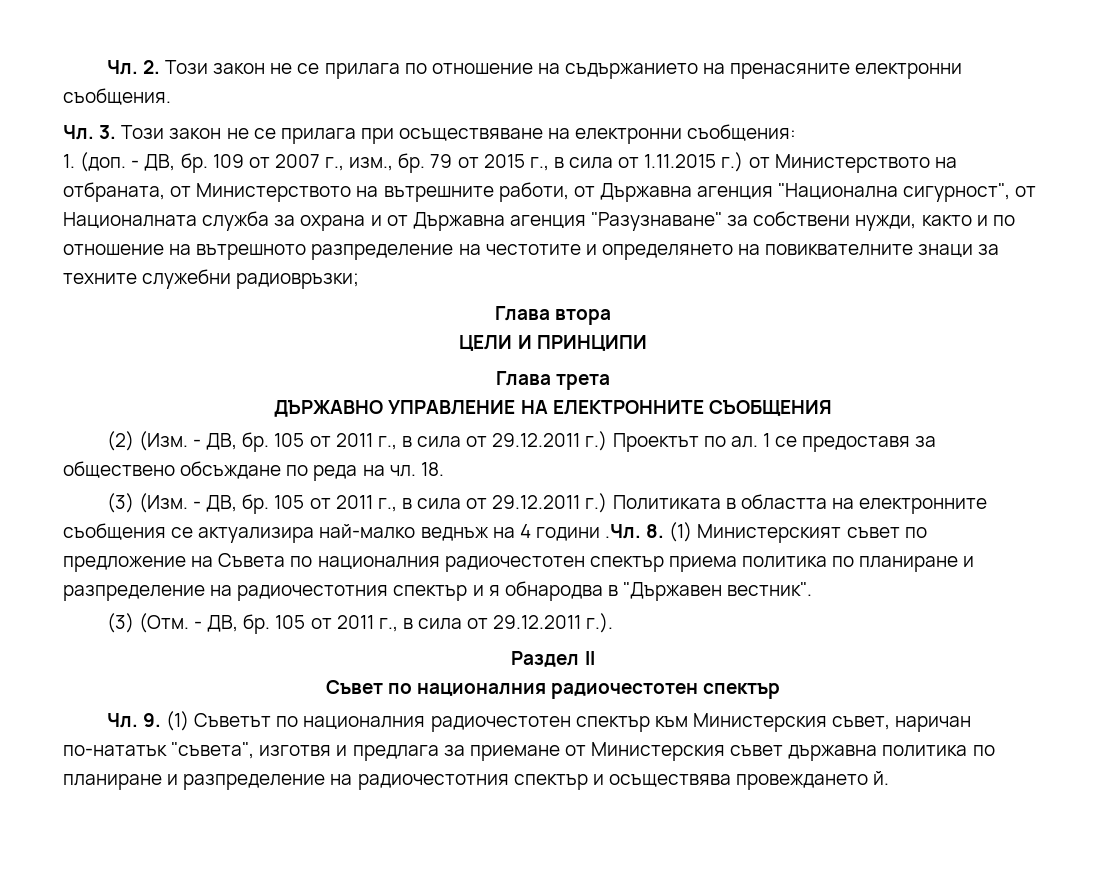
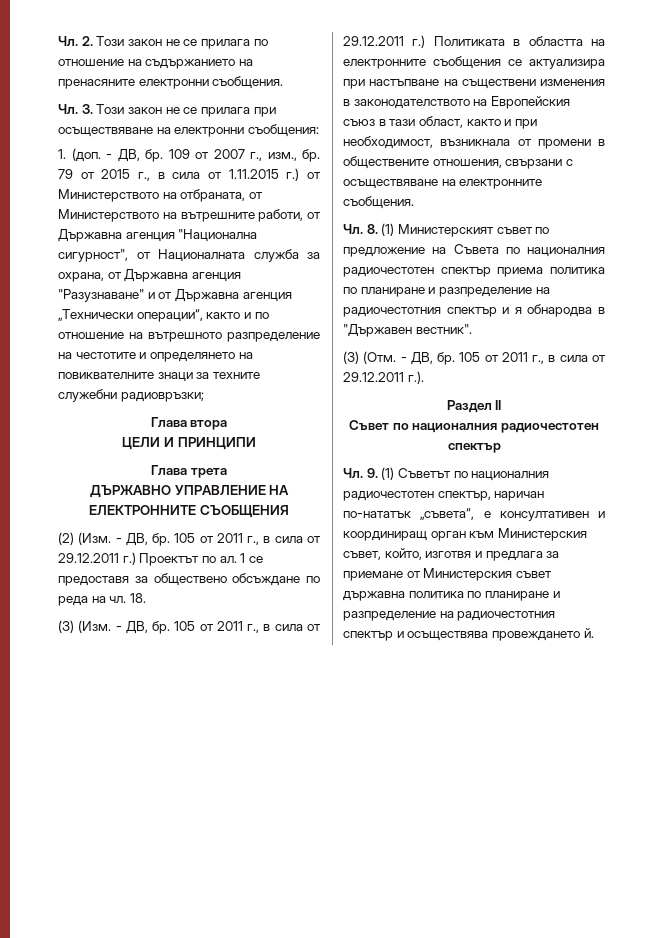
- 79 от 2015 г., в сила от 1.11.2015 г.) от Министерството на отбраната, от Министерството на вътрешните работи, от Държавна агенция "Национална сигурност", от Националната служба за охрана и от Държавна агенция "Разузнаване" за собствени нужди, както и по отношение на вътрешното разпределение на честотите и определянето на повиквателните знаци за техните служебни радиовръзки;
+ 79 от 2015 г., в сила от 1.11.2015 г.) от Министерството на отбраната, от Министерството на вътрешните работи, от Държавна агенция "Национална сигурност", от Националната служба за охрана, от Държавна агенция "Разузнаване" и от Държавна агенция „Технически операции“, както и по отношение на вътрешното разпределение на честотите и определянето на повиквателните знаци за техните служебни радиовръзки;
- 105 от 2011 г., в сила от 29.12.2011 г.) Политиката в областта на електронните съобщения се актуализира най-малко веднъж на 4 години .Чл. 8. (1) Министерският съвет по предложение на Съвета по националния радиочестотен спектър приема политика по планиране и разпределение на радиочестотния спектър и я обнародва в "Държавен вестник".
+ 105 от 2011 г., в сила от 29.12.2011 г.) Политиката в областта на електронните съобщения се актуализира при настъпване на съществени изменения в законодателството на Европейския съюз в тази област, както и при необходимост, възникнала от промени в обществените отношения, свързани с осъществяване на електронните съобщения.
+ Чл. 8. (1) Министерският съвет по предложение на Съвета по националния радиочестотен спектър приема политика по планиране и разпределение на радиочестотния спектър и я обнародва в "Държавен вестник".
- Чл. 9. (1) Съветът по националния радиочестотен спектър към Министерския съвет, наричан по-нататък "съвета", изготвя и предлага за приемане от Министерския съвет държавна политика по планиране и разпределение на радиочестотния спектър и осъществява провеждането й.
+ Чл. 9. (1) Съветът по националния радиочестотен спектър, наричан по-нататък „съвета“, е консултативен и координиращ орган към Министерския съвет, който, изготвя и предлага за приемане от Министерския съвет държавна политика по планиране и разпределение на радиочестотния спектър и осъществява провеждането й.

